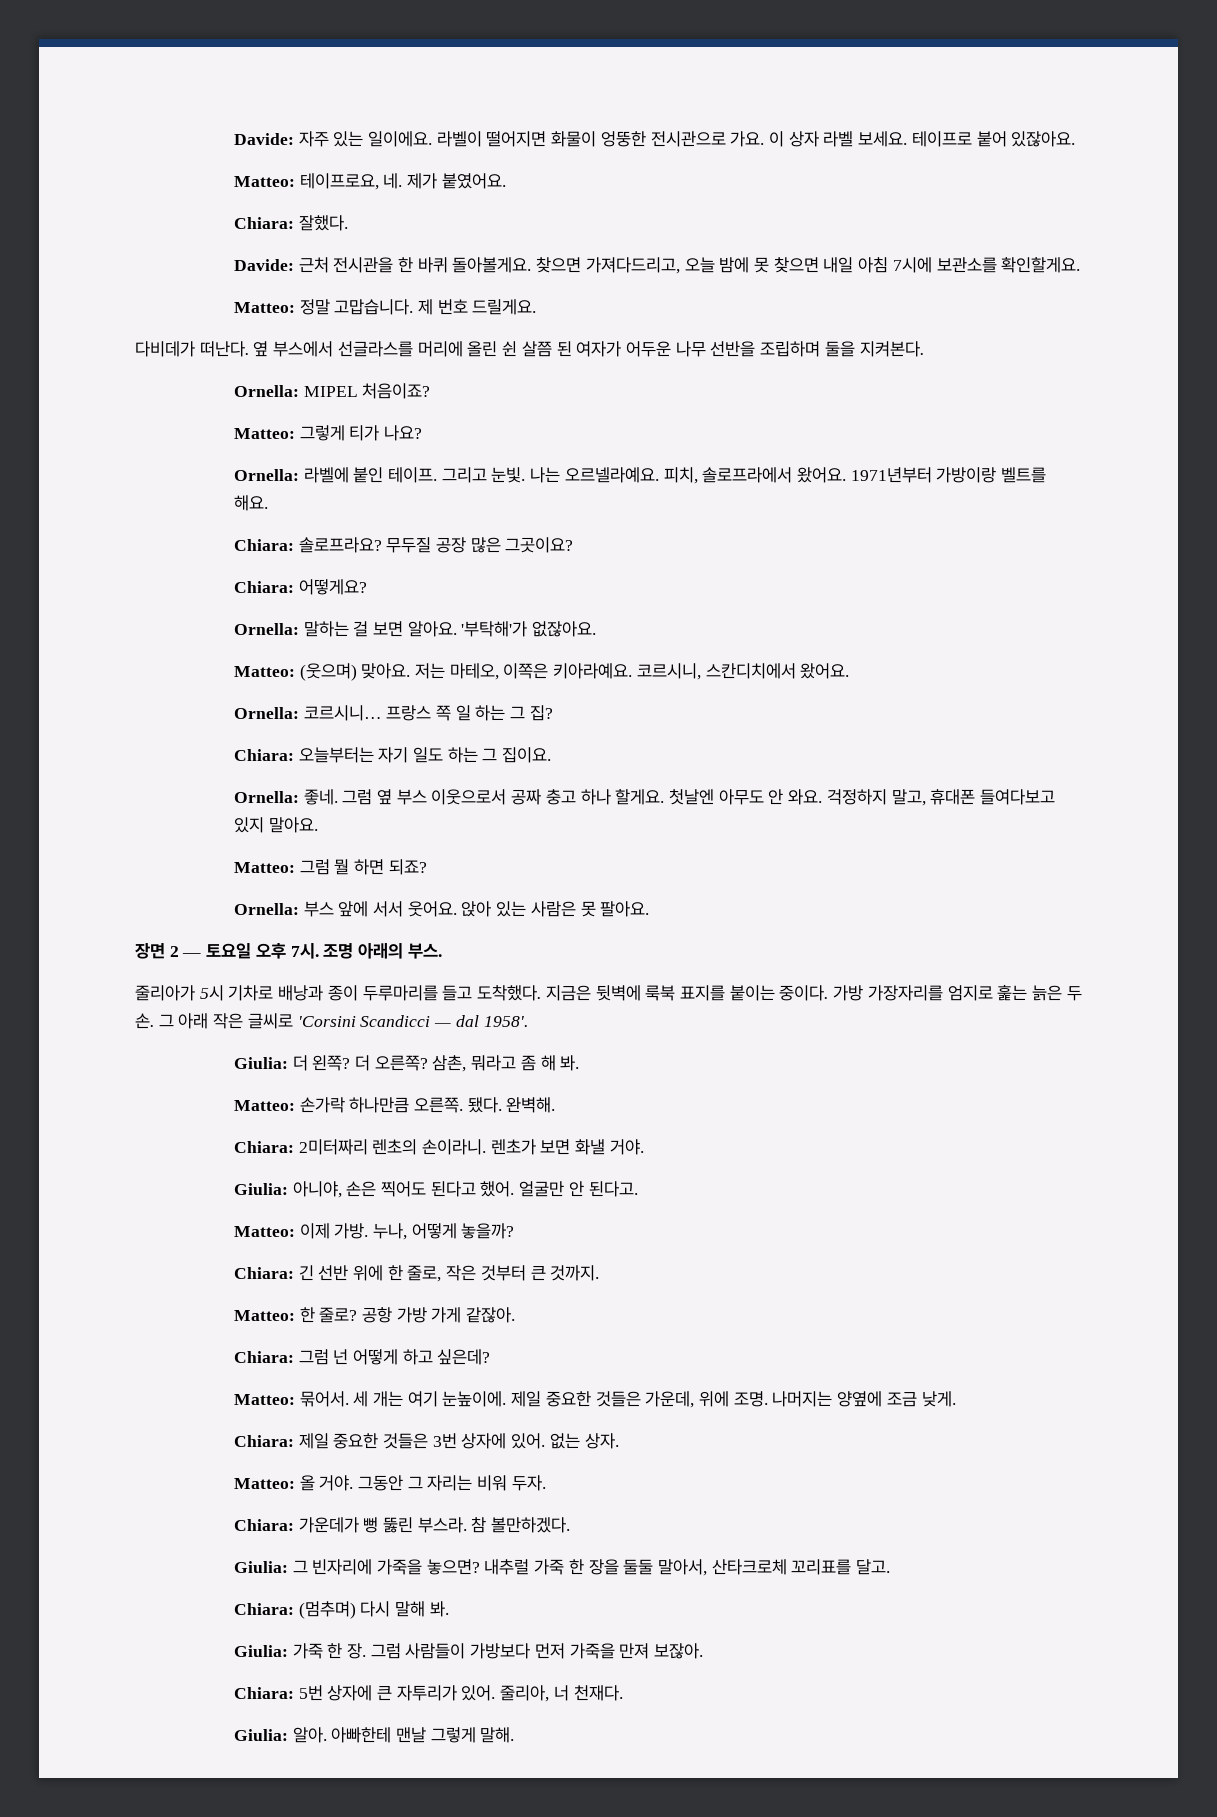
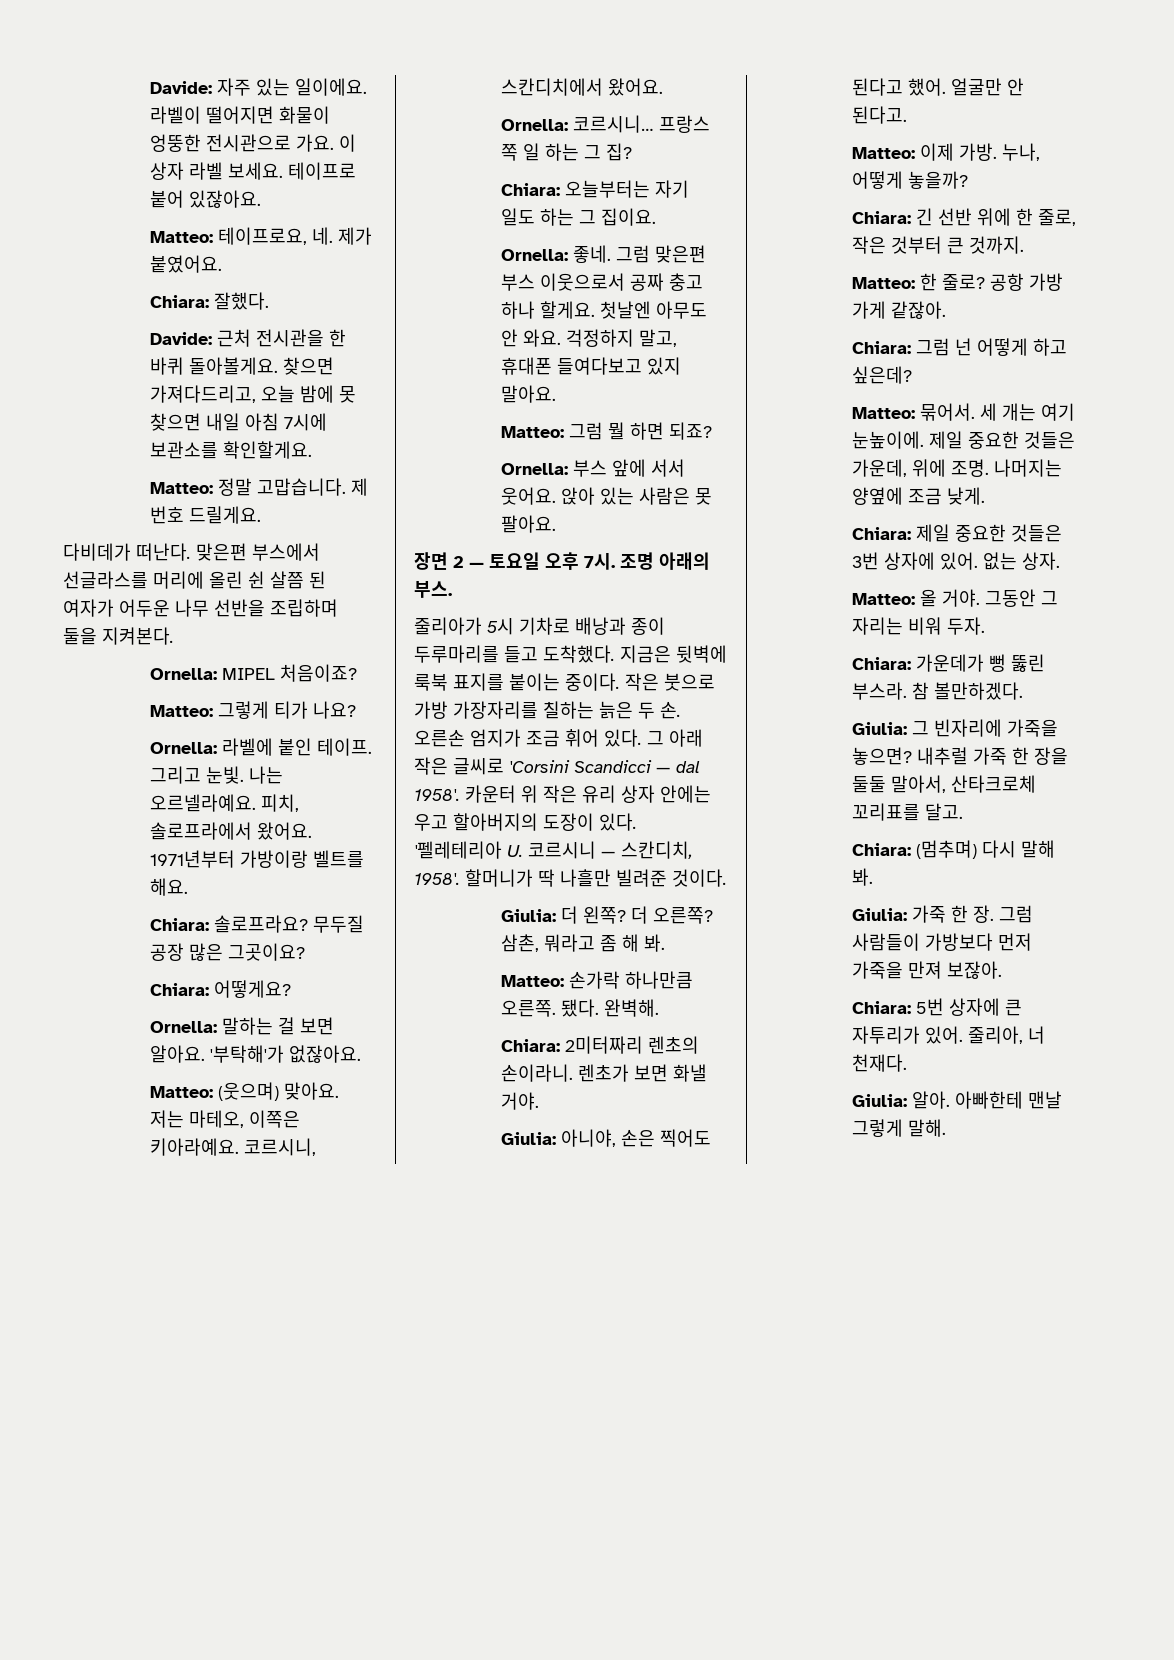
- 옆 부스에서 선글라스를 머리에 올린 쉰 살쯤 된 여자가 어두운 나무 선반을 조립하며 둘을 지켜본다.
+ 맞은편 부스에서 선글라스를 머리에 올린 쉰 살쯤 된 여자가 어두운 나무 선반을 조립하며 둘을 지켜본다.
- 그럼 옆 부스 이웃으로서 공짜 충고 하나 할게요.
+ 그럼 맞은편 부스 이웃으로서 공짜 충고 하나 할게요.
- 가방 가장자리를 엄지로 훑는 늙은 두 손.
+ 작은 붓으로 가방 가장자리를 칠하는 늙은 두 손. 오른손 엄지가 조금 휘어 있다.
+ 카운터 위 작은 유리 상자 안에는 우고 할아버지의 도장이 있다. '펠레테리아 U. 코르시니 — 스칸디치, 1958'. 할머니가 딱 나흘만 빌려준 것이다.

